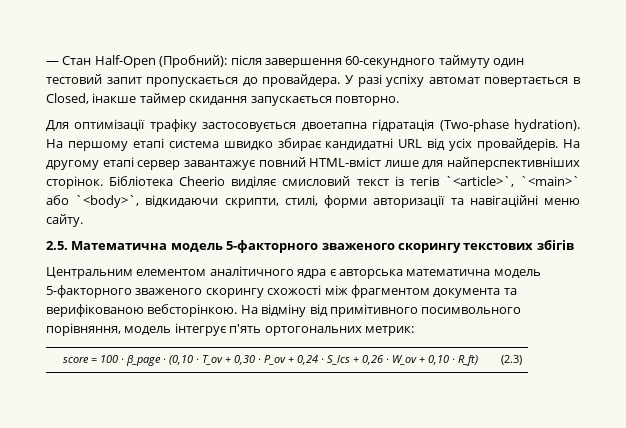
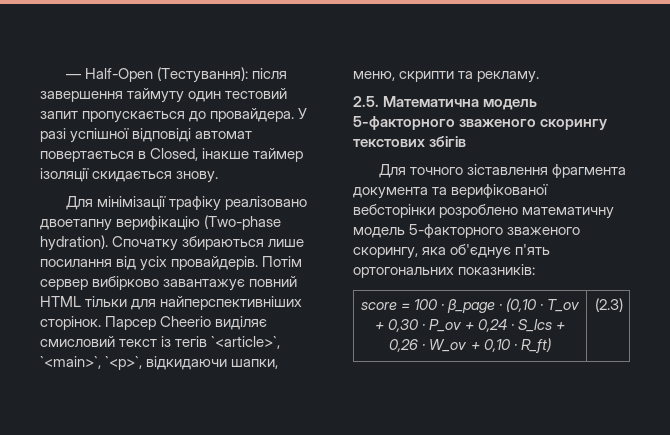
- — Стан Half-Open (Пробний): після завершення 60-секундного таймуту один тестовий запит пропускається до провайдера.
+ — Half-Open (Тестування): після завершення таймуту один тестовий запит пропускається до провайдера.
- У разі успіху автомат повертається в Closed, інакше таймер скидання запускається повторно.
- Для оптимізації трафіку застосовується двоетапна гідратація (Two-phase hydration). На першому етапі система швидко збирає кандидатні URL від усіх провайдерів. На другому етапі сервер завантажує повний HTML-вміст лише для найперспективніших сторінок.
+ У разі успішної відповіді автомат повертається в Closed, інакше таймер ізоляції скидається знову.
+ Для мінімізації трафіку реалізовано двоетапну верифікацію (Two-phase hydration). Спочатку збираються лише посилання від усіх провайдерів. Потім сервер вибірково завантажує повний HTML тільки для найперспективніших сторінок.
- Бібліотека Cheerio виділяє смисловий текст із тегів `<article>`, `<main>` або `<body>`, відкидаючи скрипти, стилі, форми авторизації та навігаційні меню сайту.
+ Парсер Cheerio виділяє смисловий текст із тегів `<article>`, `<main>`, `<p>`, відкидаючи шапки, меню, скрипти та рекламу.
- Центральним елементом аналітичного ядра є авторська математична модель 5-факторного зваженого скорингу схожості між фрагментом документа та верифікованою вебсторінкою. На відміну від примітивного посимвольного порівняння, модель інтегрує п'ять ортогональних метрик:
+ Для точного зіставлення фрагмента документа та верифікованої вебсторінки розроблено математичну модель 5-факторного зваженого скорингу, яка об'єднує п'ять ортогональних показників:

